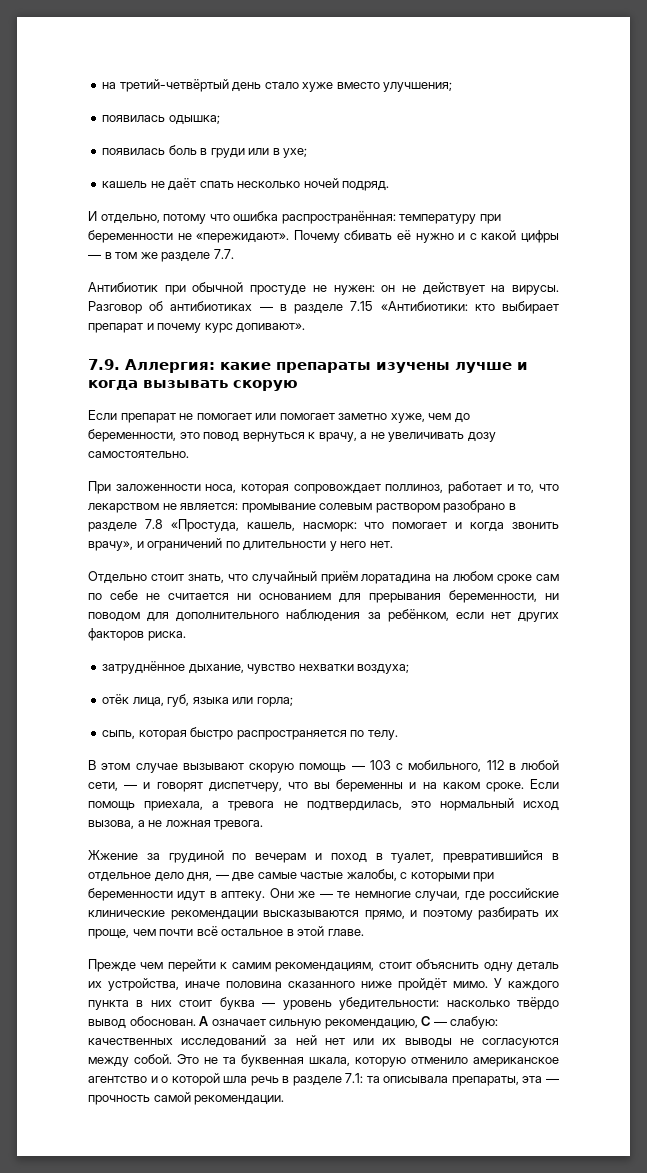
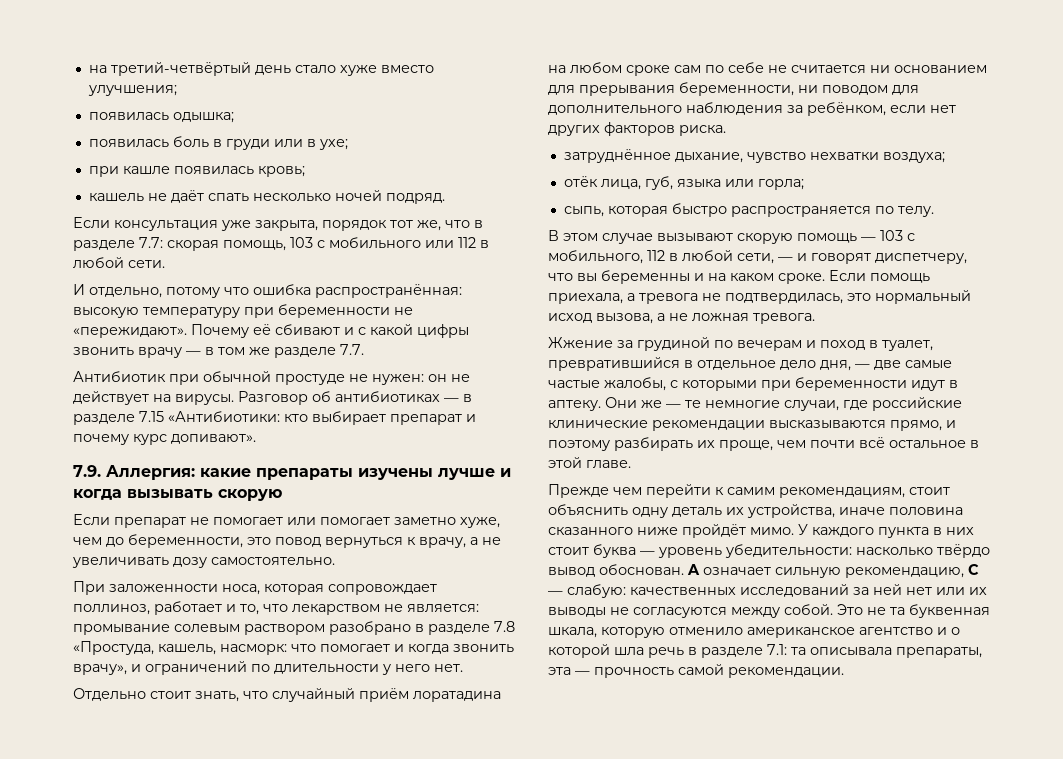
+ при кашле появилась кровь;
+ Если консультация уже закрыта, порядок тот же, что в разделе 7.7: скорая помощь, 103 с мобильного или 112 в любой сети.
- И отдельно, потому что ошибка распространённая: температуру при беременности не «пережидают».
+ И отдельно, потому что ошибка распространённая: высокую температуру при беременности не «пережидают».
- Почему сбивать её нужно и с какой цифры — в том же разделе 7.7.
+ Почему её сбивают и с какой цифры звонить врачу — в том же разделе 7.7.

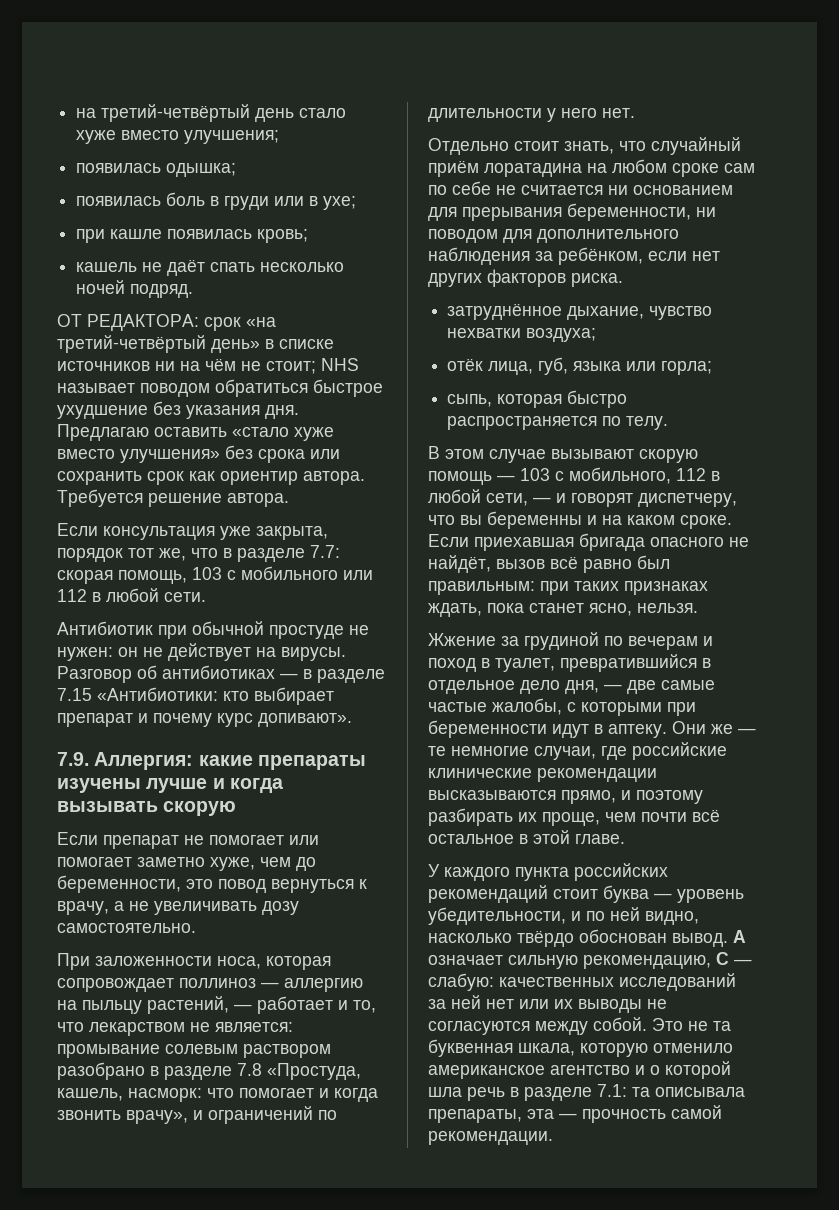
+ ОТ РЕДАКТОРА: срок «на третий-четвёртый день» в списке источников ни на чём не стоит; NHS называет поводом обратиться быстрое ухудшение без указания дня. Предлагаю оставить «стало хуже вместо улучшения» без срока или сохранить срок как ориентир автора. Требуется решение автора.
- И отдельно, потому что ошибка распространённая: высокую температуру при беременности не «пережидают». Почему её сбивают и с какой цифры звонить врачу — в том же разделе 7.7.
- При заложенности носа, которая сопровождает поллиноз, работает и то, что лекарством не является: промывание солевым раствором разобрано в разделе 7.8 «Простуда, кашель, насморк: что помогает и когда звонить врачу», и ограничений по длительности у него нет.
+ При заложенности носа, которая сопровождает поллиноз — аллергию на пыльцу растений, — работает и то, что лекарством не является: промывание солевым раствором разобрано в разделе 7.8 «Простуда, кашель, насморк: что помогает и когда звонить врачу», и ограничений по длительности у него нет.
- Если помощь приехала, а тревога не подтвердилась, это нормальный исход вызова, а не ложная тревога.
+ Если приехавшая бригада опасного не найдёт, вызов всё равно был правильным: при таких признаках ждать, пока станет ясно, нельзя.
- Прежде чем перейти к самим рекомендациям, стоит объяснить одну деталь их устройства, иначе половина сказанного ниже пройдёт мимо. У каждого пункта в них стоит буква — уровень убедительности: насколько твёрдо вывод обоснован.
+ У каждого пункта российских рекомендаций стоит буква — уровень убедительности, и по ней видно, насколько твёрдо обоснован вывод.

